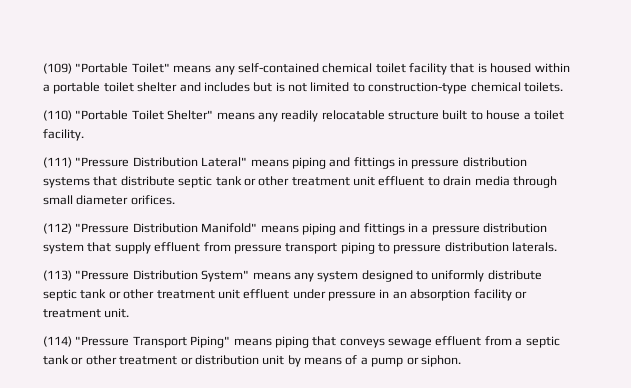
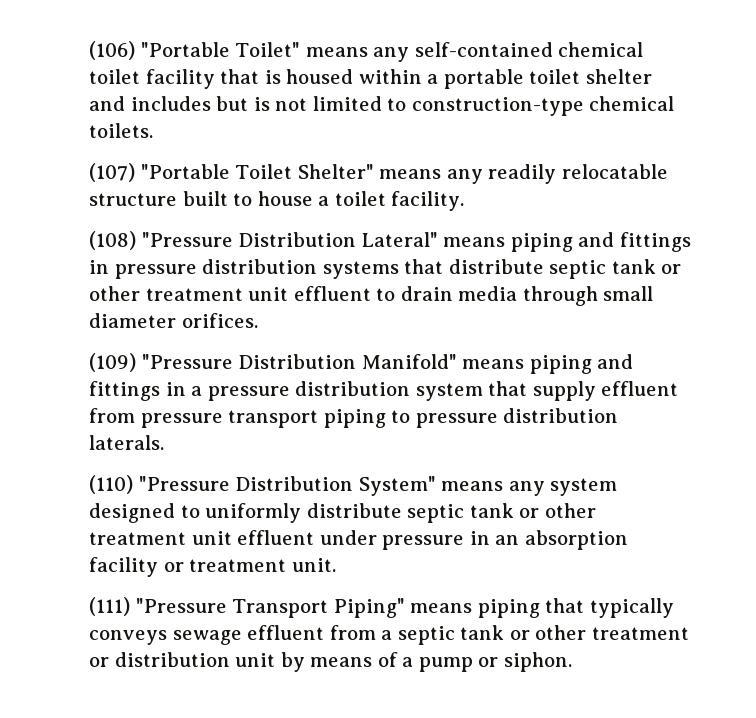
- (109) "Portable Toilet" means any self-contained chemical toilet facility that is housed within a portable toilet shelter and includes but is not limited to construction-type chemical toilets.
+ (106) "Portable Toilet" means any self-contained chemical toilet facility that is housed within a portable toilet shelter and includes but is not limited to construction-type chemical toilets.
- (110) "Portable Toilet Shelter" means any readily relocatable structure built to house a toilet facility.
+ (107) "Portable Toilet Shelter" means any readily relocatable structure built to house a toilet facility.
- (111) "Pressure Distribution Lateral" means piping and fittings in pressure distribution systems that distribute septic tank or other treatment unit effluent to drain media through small diameter orifices.
+ (108) "Pressure Distribution Lateral" means piping and fittings in pressure distribution systems that distribute septic tank or other treatment unit effluent to drain media through small diameter orifices.
- (112) "Pressure Distribution Manifold" means piping and fittings in a pressure distribution system that supply effluent from pressure transport piping to pressure distribution laterals.
+ (109) "Pressure Distribution Manifold" means piping and fittings in a pressure distribution system that supply effluent from pressure transport piping to pressure distribution laterals.
- (113) "Pressure Distribution System" means any system designed to uniformly distribute septic tank or other treatment unit effluent under pressure in an absorption facility or treatment unit.
+ (110) "Pressure Distribution System" means any system designed to uniformly distribute septic tank or other treatment unit effluent under pressure in an absorption facility or treatment unit.
- (114) "Pressure Transport Piping" means piping that conveys sewage effluent from a septic tank or other treatment or distribution unit by means of a pump or siphon.
+ (111) "Pressure Transport Piping" means piping that typically conveys sewage effluent from a septic tank or other treatment or distribution unit by means of a pump or siphon.

